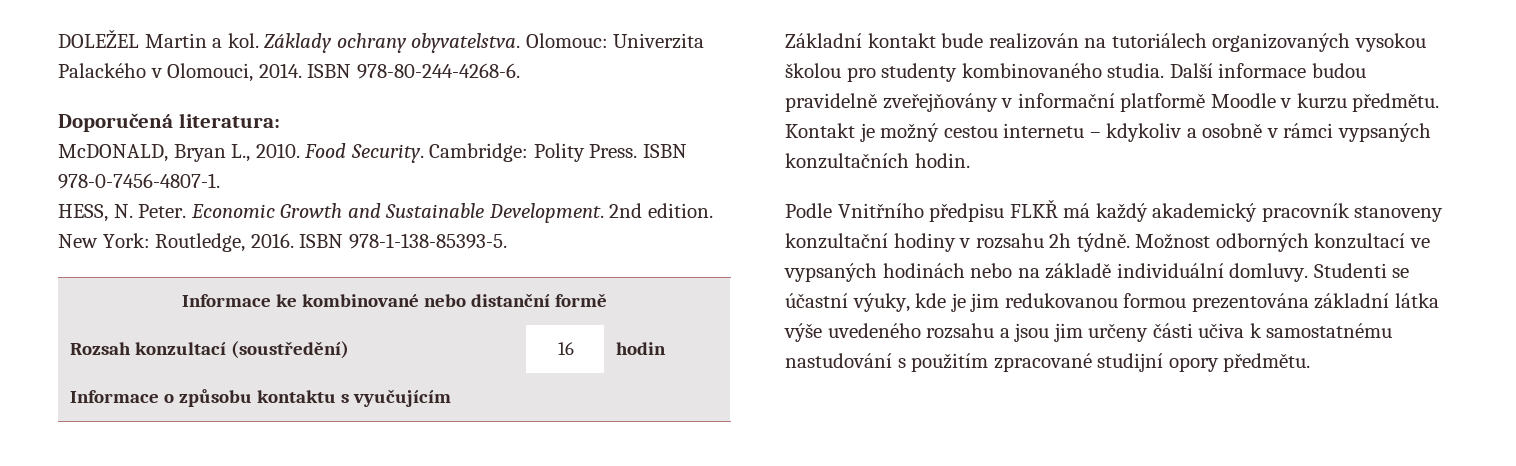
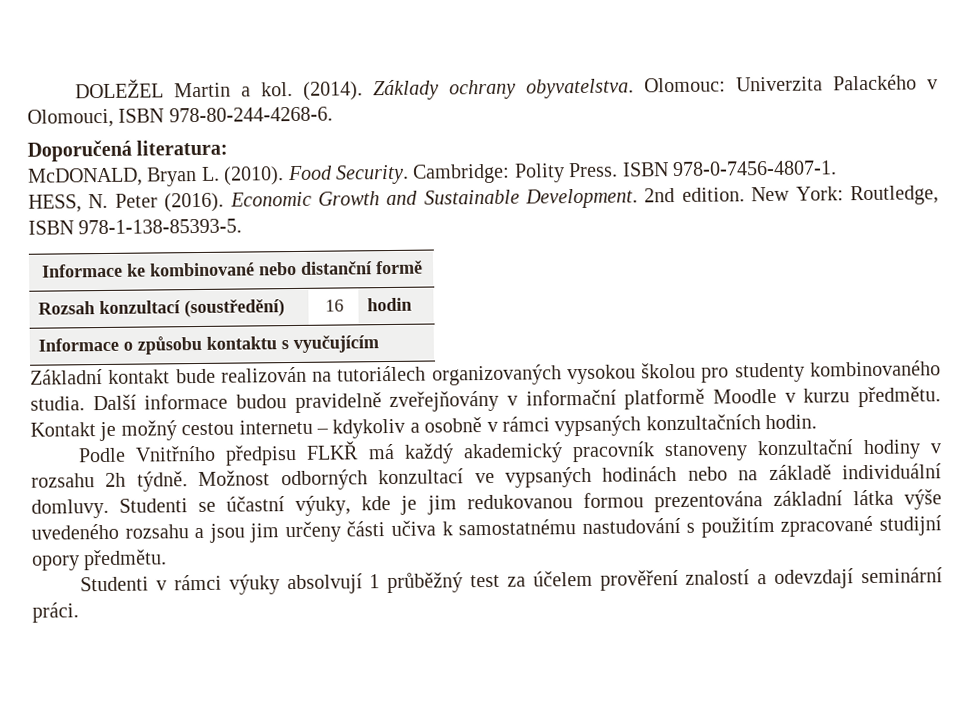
+ (2014).
- Olomouc: Univerzita Palackého v Olomouci, 2014. ISBN 978-80-244-4268-6.
+ Olomouc: Univerzita Palackého v Olomouci, ISBN 978-80-244-4268-6.
- McDONALD, Bryan L., 2010.
+ McDONALD, Bryan L. (2010).
- HESS, N. Peter.
+ HESS, N. Peter (2016).
- New York: Routledge, 2016. ISBN 978-1-138-85393-5.
+ New York: Routledge, ISBN 978-1-138-85393-5.
+ Studenti v rámci výuky absolvují 1 průběžný test za účelem prověření znalostí a odevzdají seminární práci.

